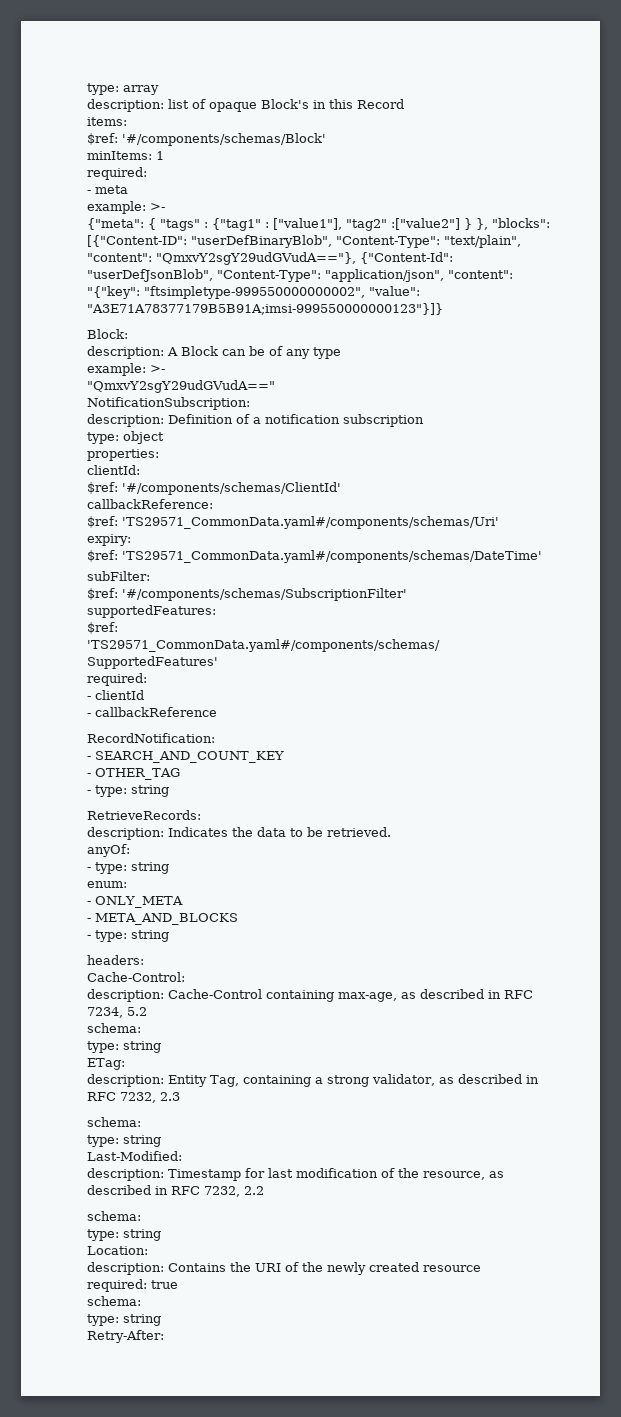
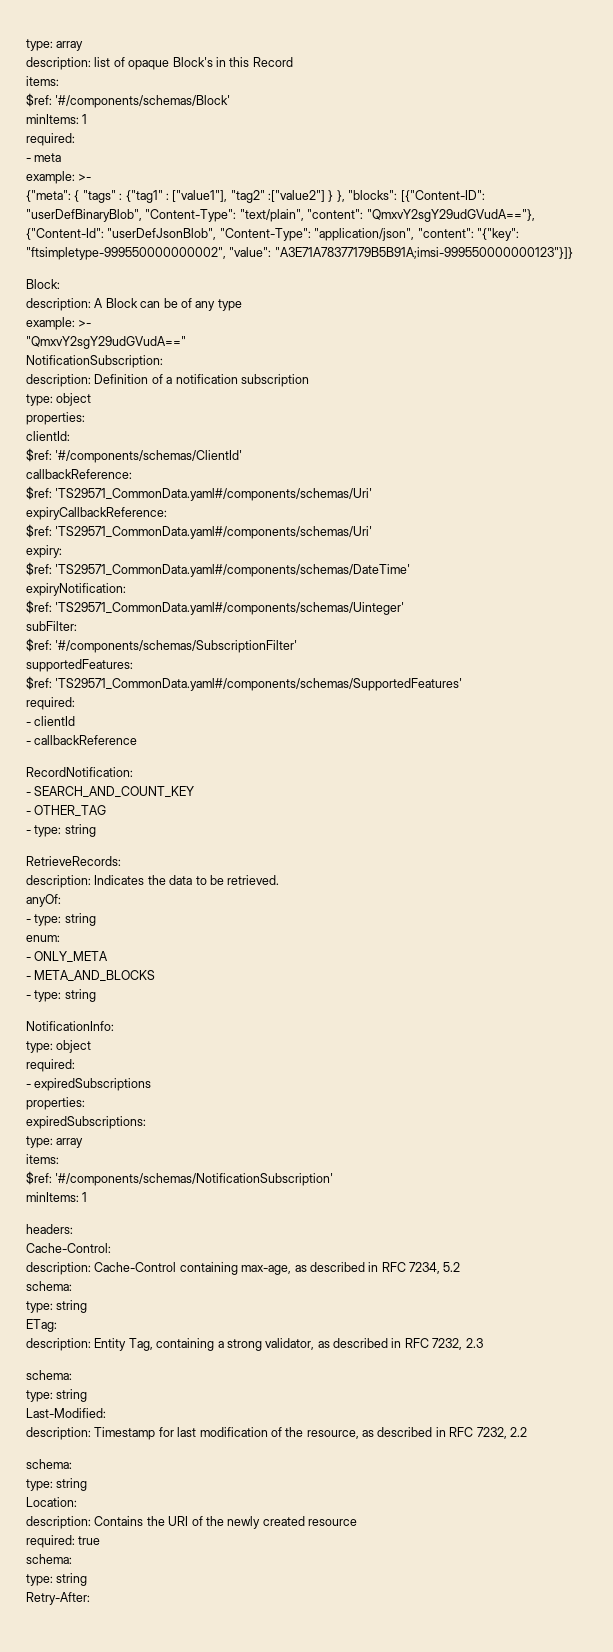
+ expiryCallbackReference:
+ $ref: 'TS29571_CommonData.yaml#/components/schemas/Uri'
+ expiryNotification:
+ $ref: 'TS29571_CommonData.yaml#/components/schemas/Uinteger'
+ NotificationInfo:
+ type: object
+ required:
+ - expiredSubscriptions
+ properties:
+ expiredSubscriptions:
+ type: array
+ items:
+ $ref: '#/components/schemas/NotificationSubscription'
+ minItems: 1

